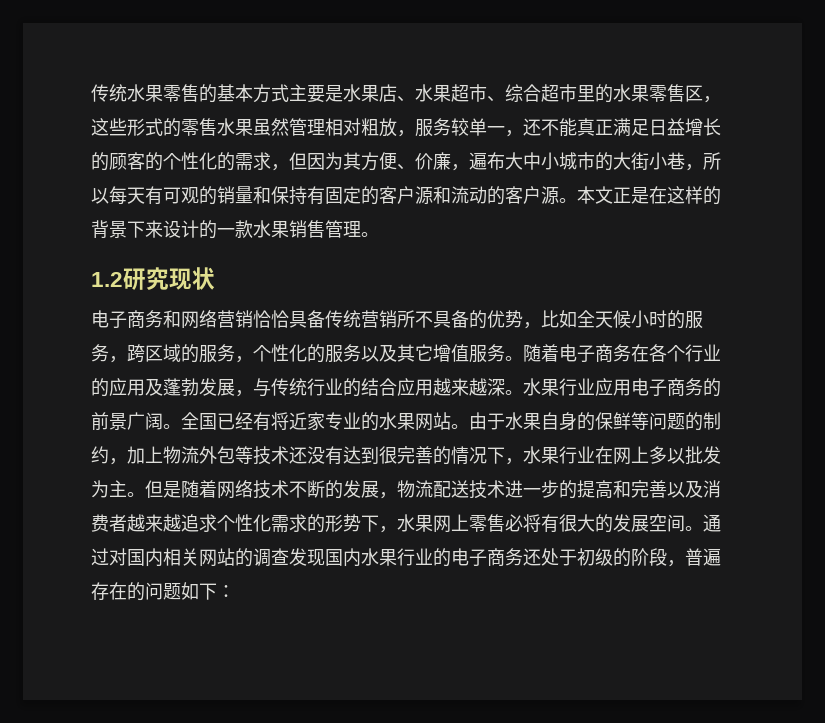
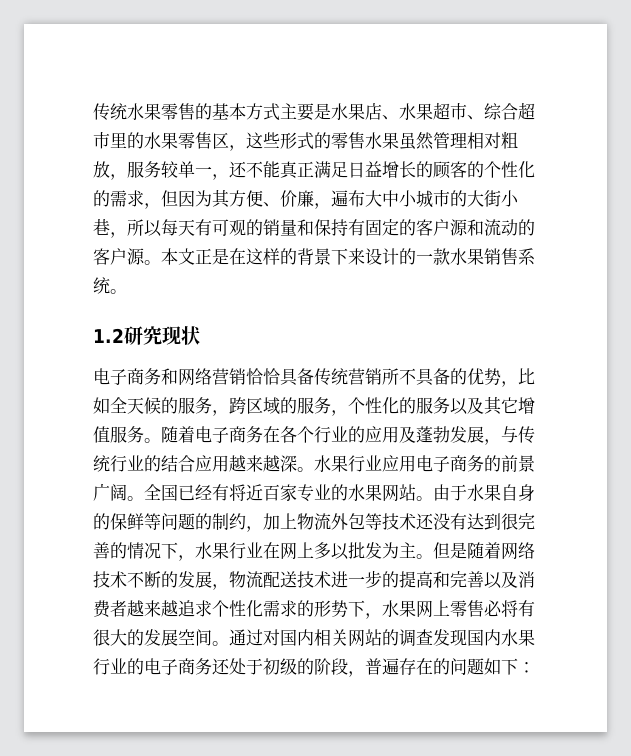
- 本文正是在这样的背景下来设计的一款水果销售管理。
+ 本文正是在这样的背景下来设计的一款水果销售系统。
- 电子商务和网络营销恰恰具备传统营销所不具备的优势，比如全天候小时的服务，跨区域的服务，个性化的服务以及其它增值服务。
+ 电子商务和网络营销恰恰具备传统营销所不具备的优势，比如全天候的服务，跨区域的服务，个性化的服务以及其它增值服务。
- 全国已经有将近家专业的水果网站。
+ 全国已经有将近百家专业的水果网站。

